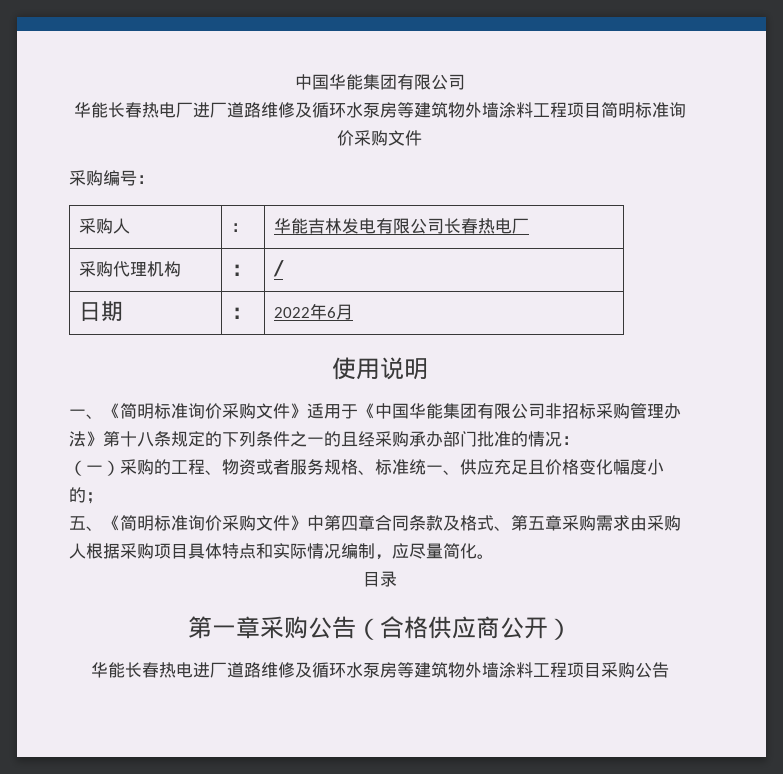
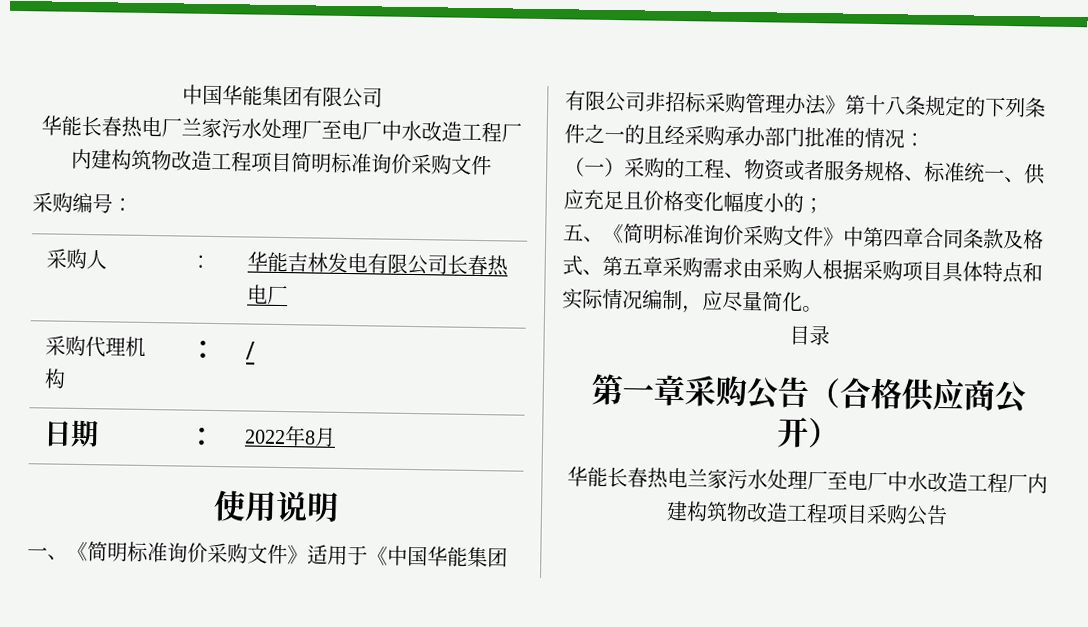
- 华能长春热电厂进厂道路维修及循环水泵房等建筑物外墙涂料工程项目简明标准询价采购文件
+ 华能长春热电厂兰家污水处理厂至电厂中水改造工程厂内建构筑物改造工程项目简明标准询价采购文件
- 日期 | ： | 2022年6月
+ 日期 | ： | 2022年8月
- 华能长春热电进厂道路维修及循环水泵房等建筑物外墙涂料工程项目采购公告
+ 华能长春热电兰家污水处理厂至电厂中水改造工程厂内建构筑物改造工程项目采购公告

